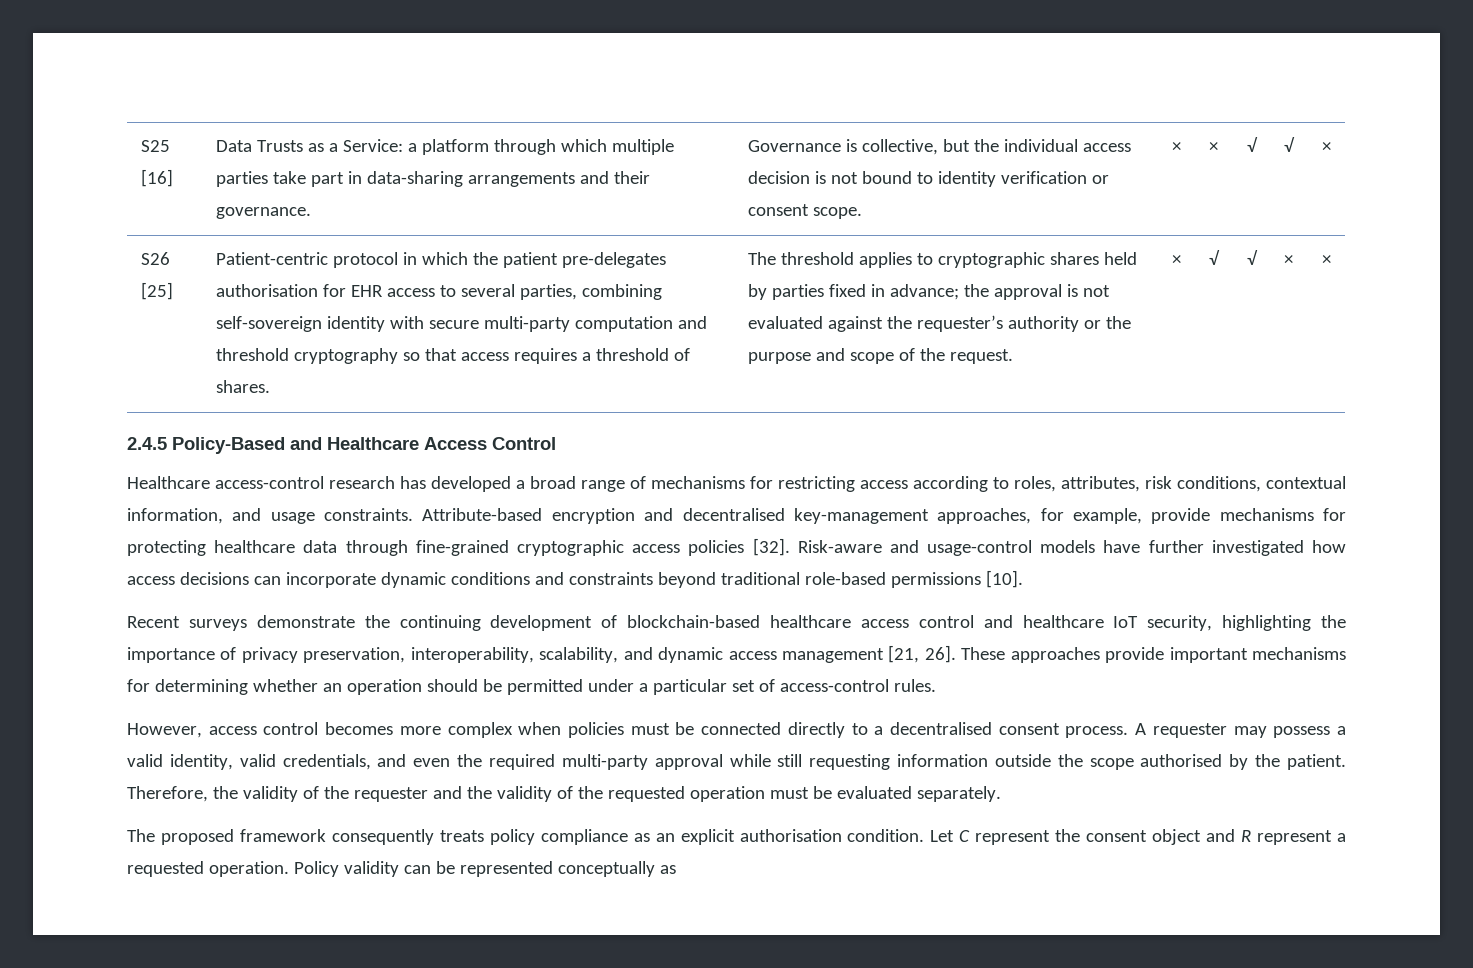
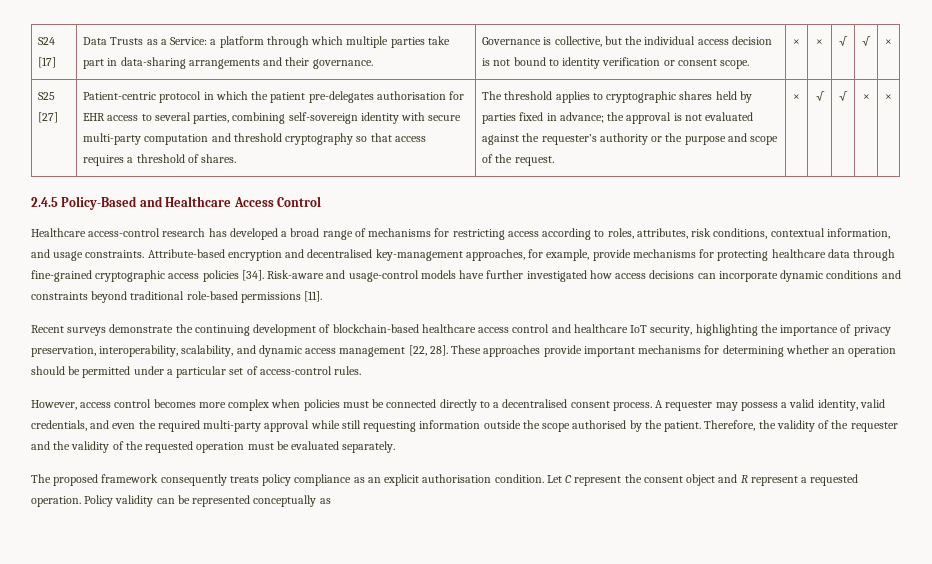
- S25 [16]
+ S24 [17]
- S26 [25]
+ S25 [27]
- Attribute-based encryption and decentralised key-management approaches, for example, provide mechanisms for protecting healthcare data through fine-grained cryptographic access policies [32].
+ Attribute-based encryption and decentralised key-management approaches, for example, provide mechanisms for protecting healthcare data through fine-grained cryptographic access policies [34].
- Risk-aware and usage-control models have further investigated how access decisions can incorporate dynamic conditions and constraints beyond traditional role-based permissions [10].
+ Risk-aware and usage-control models have further investigated how access decisions can incorporate dynamic conditions and constraints beyond traditional role-based permissions [11].
- Recent surveys demonstrate the continuing development of blockchain-based healthcare access control and healthcare IoT security, highlighting the importance of privacy preservation, interoperability, scalability, and dynamic access management [21, 26].
+ Recent surveys demonstrate the continuing development of blockchain-based healthcare access control and healthcare IoT security, highlighting the importance of privacy preservation, interoperability, scalability, and dynamic access management [22, 28].

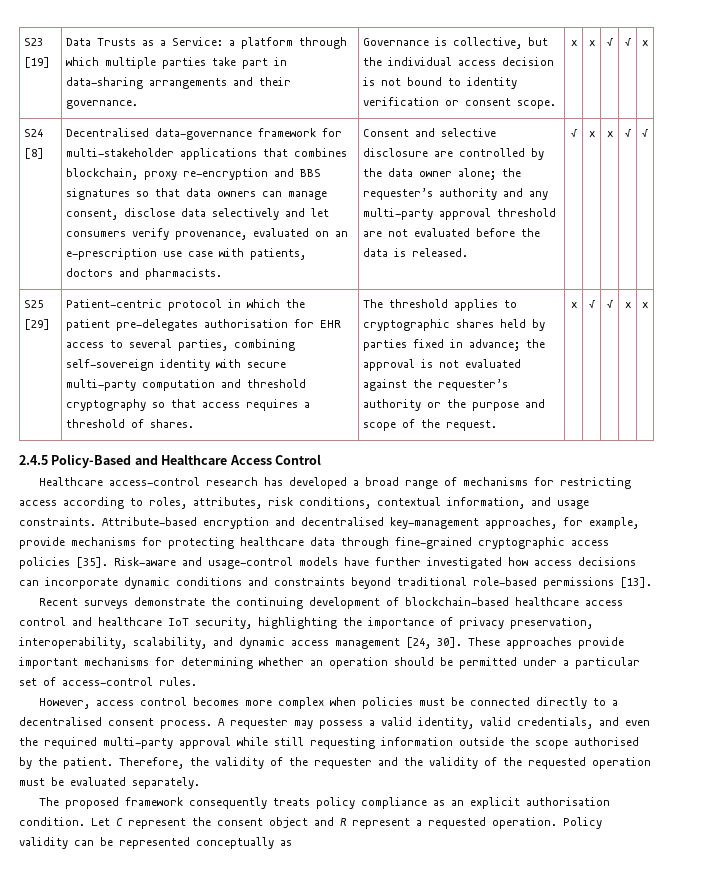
- S24 [17]
+ S23 [19]
+ S24 [8] | Decentralised data-governance framework for multi-stakeholder applications that combines blockchain, proxy re-encryption and BBS signatures so that data owners can manage consent, disclose data selectively and let consumers verify provenance, evaluated on an e-prescription use case with patients, doctors and pharmacists. | Consent and selective disclosure are controlled by the data owner alone; the requester’s authority and any multi-party approval threshold are not evaluated before the data is released. | √ | × | × | √ | √
- S25 [27]
+ S25 [29]
- Attribute-based encryption and decentralised key-management approaches, for example, provide mechanisms for protecting healthcare data through fine-grained cryptographic access policies [34].
+ Attribute-based encryption and decentralised key-management approaches, for example, provide mechanisms for protecting healthcare data through fine-grained cryptographic access policies [35].
- Risk-aware and usage-control models have further investigated how access decisions can incorporate dynamic conditions and constraints beyond traditional role-based permissions [11].
+ Risk-aware and usage-control models have further investigated how access decisions can incorporate dynamic conditions and constraints beyond traditional role-based permissions [13].
- Recent surveys demonstrate the continuing development of blockchain-based healthcare access control and healthcare IoT security, highlighting the importance of privacy preservation, interoperability, scalability, and dynamic access management [22, 28].
+ Recent surveys demonstrate the continuing development of blockchain-based healthcare access control and healthcare IoT security, highlighting the importance of privacy preservation, interoperability, scalability, and dynamic access management [24, 30].

